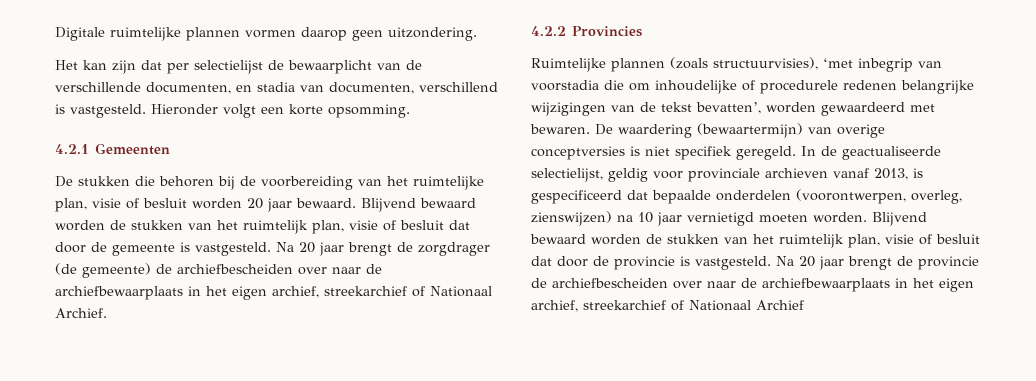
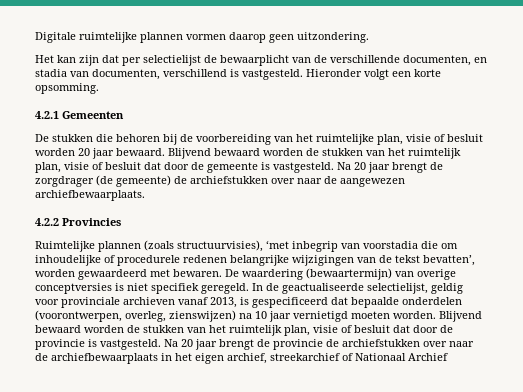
- Na 20 jaar brengt de zorgdrager (de gemeente) de archiefbescheiden over naar de archiefbewaarplaats in het eigen archief, streekarchief of Nationaal Archief.
+ Na 20 jaar brengt de zorgdrager (de gemeente) de archiefstukken over naar de aangewezen archiefbewaarplaats.
- Na 20 jaar brengt de provincie de archiefbescheiden over naar de archiefbewaarplaats in het eigen archief, streekarchief of Nationaal Archief
+ Na 20 jaar brengt de provincie de archiefstukken over naar de archiefbewaarplaats in het eigen archief, streekarchief of Nationaal Archief

